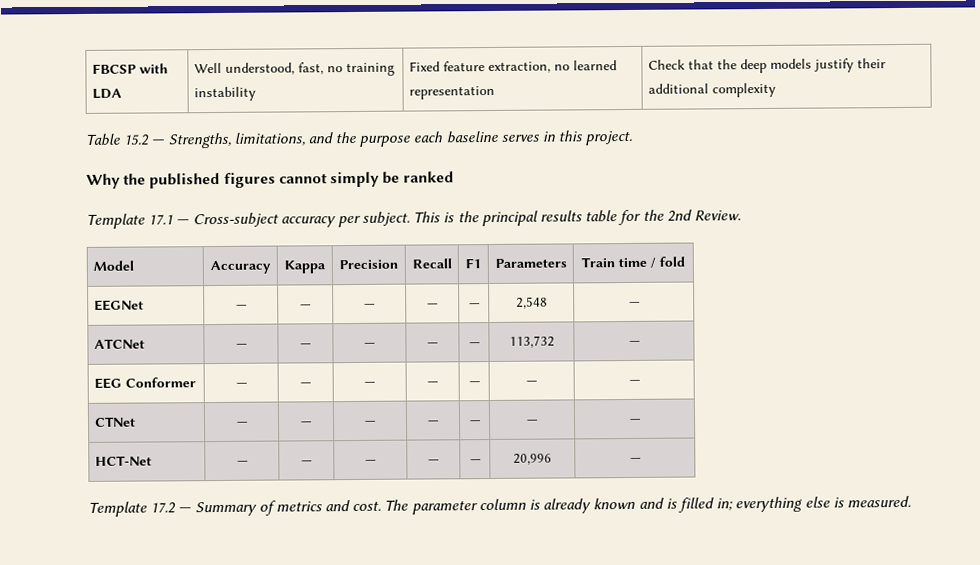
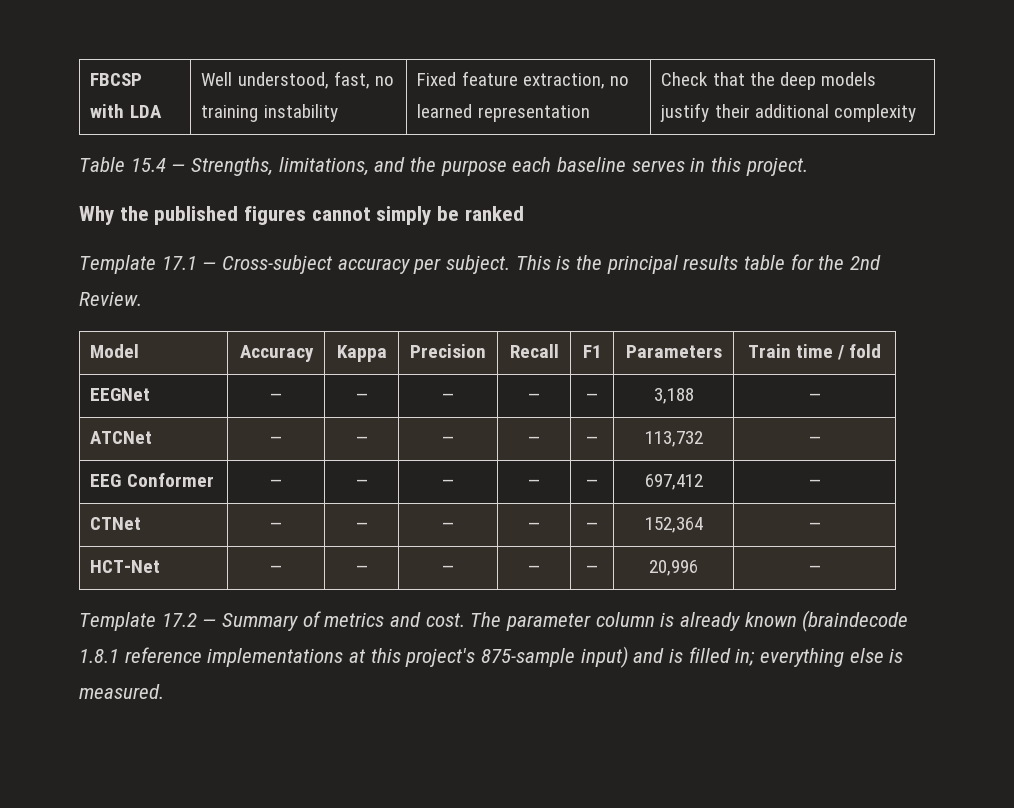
- Table 15.2 — Strengths, limitations, and the purpose each baseline serves in this project.
+ Table 15.4 — Strengths, limitations, and the purpose each baseline serves in this project.
- EEGNet | — | — | — | — | — | 2,548 | —
+ EEGNet | — | — | — | — | — | 3,188 | —
- EEG Conformer | — | — | — | — | — | — | —
+ EEG Conformer | — | — | — | — | — | 697,412 | —
- CTNet | — | — | — | — | — | — | —
+ CTNet | — | — | — | — | — | 152,364 | —
- The parameter column is already known and is filled in; everything else is measured.
+ The parameter column is already known (braindecode 1.8.1 reference implementations at this project's 875-sample input) and is filled in; everything else is measured.

